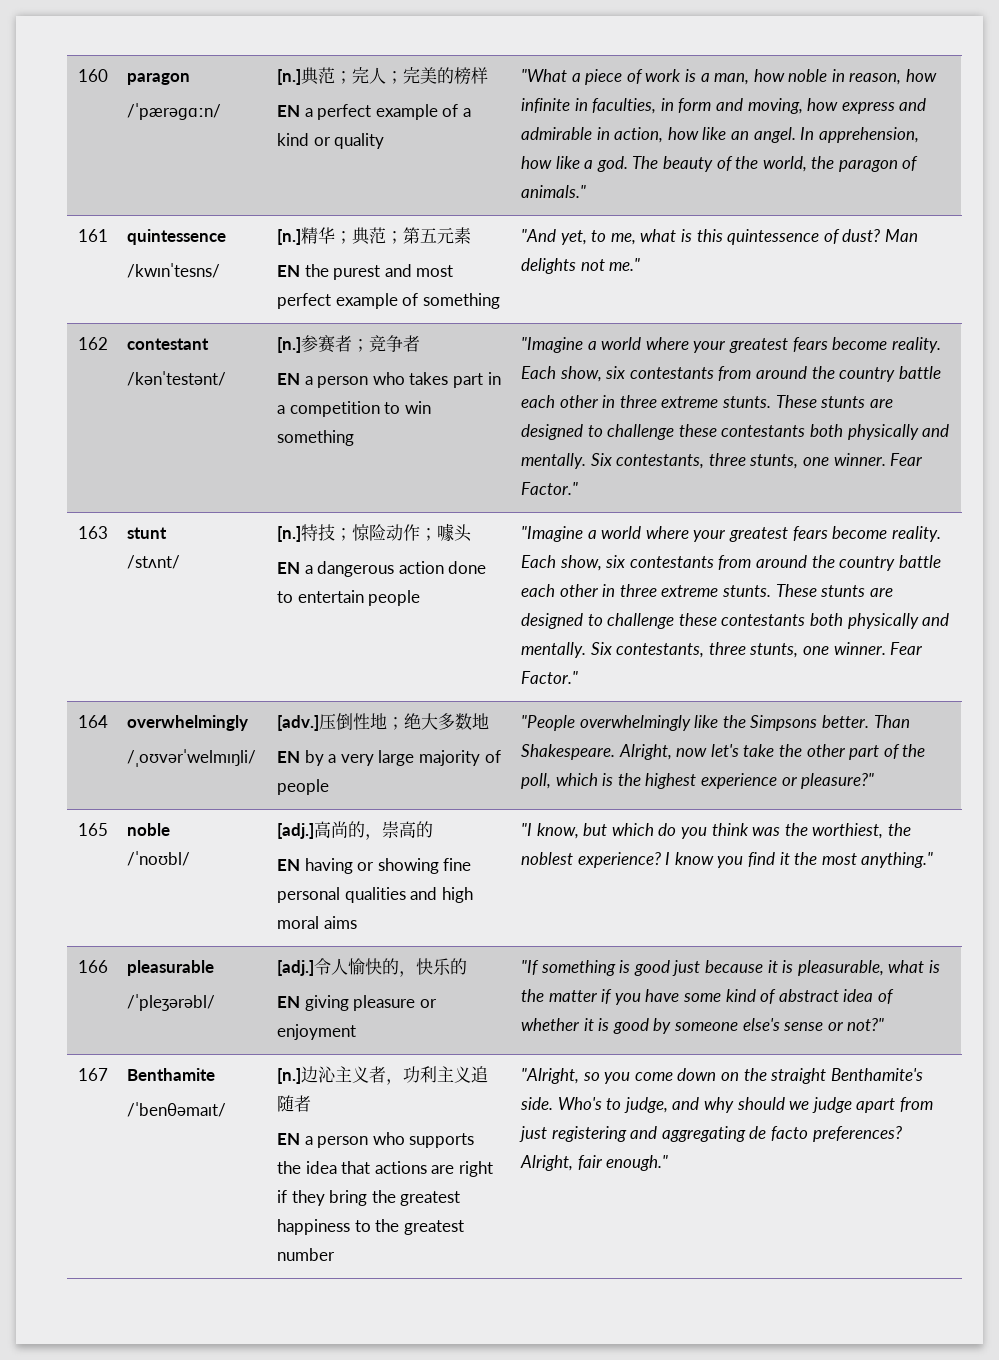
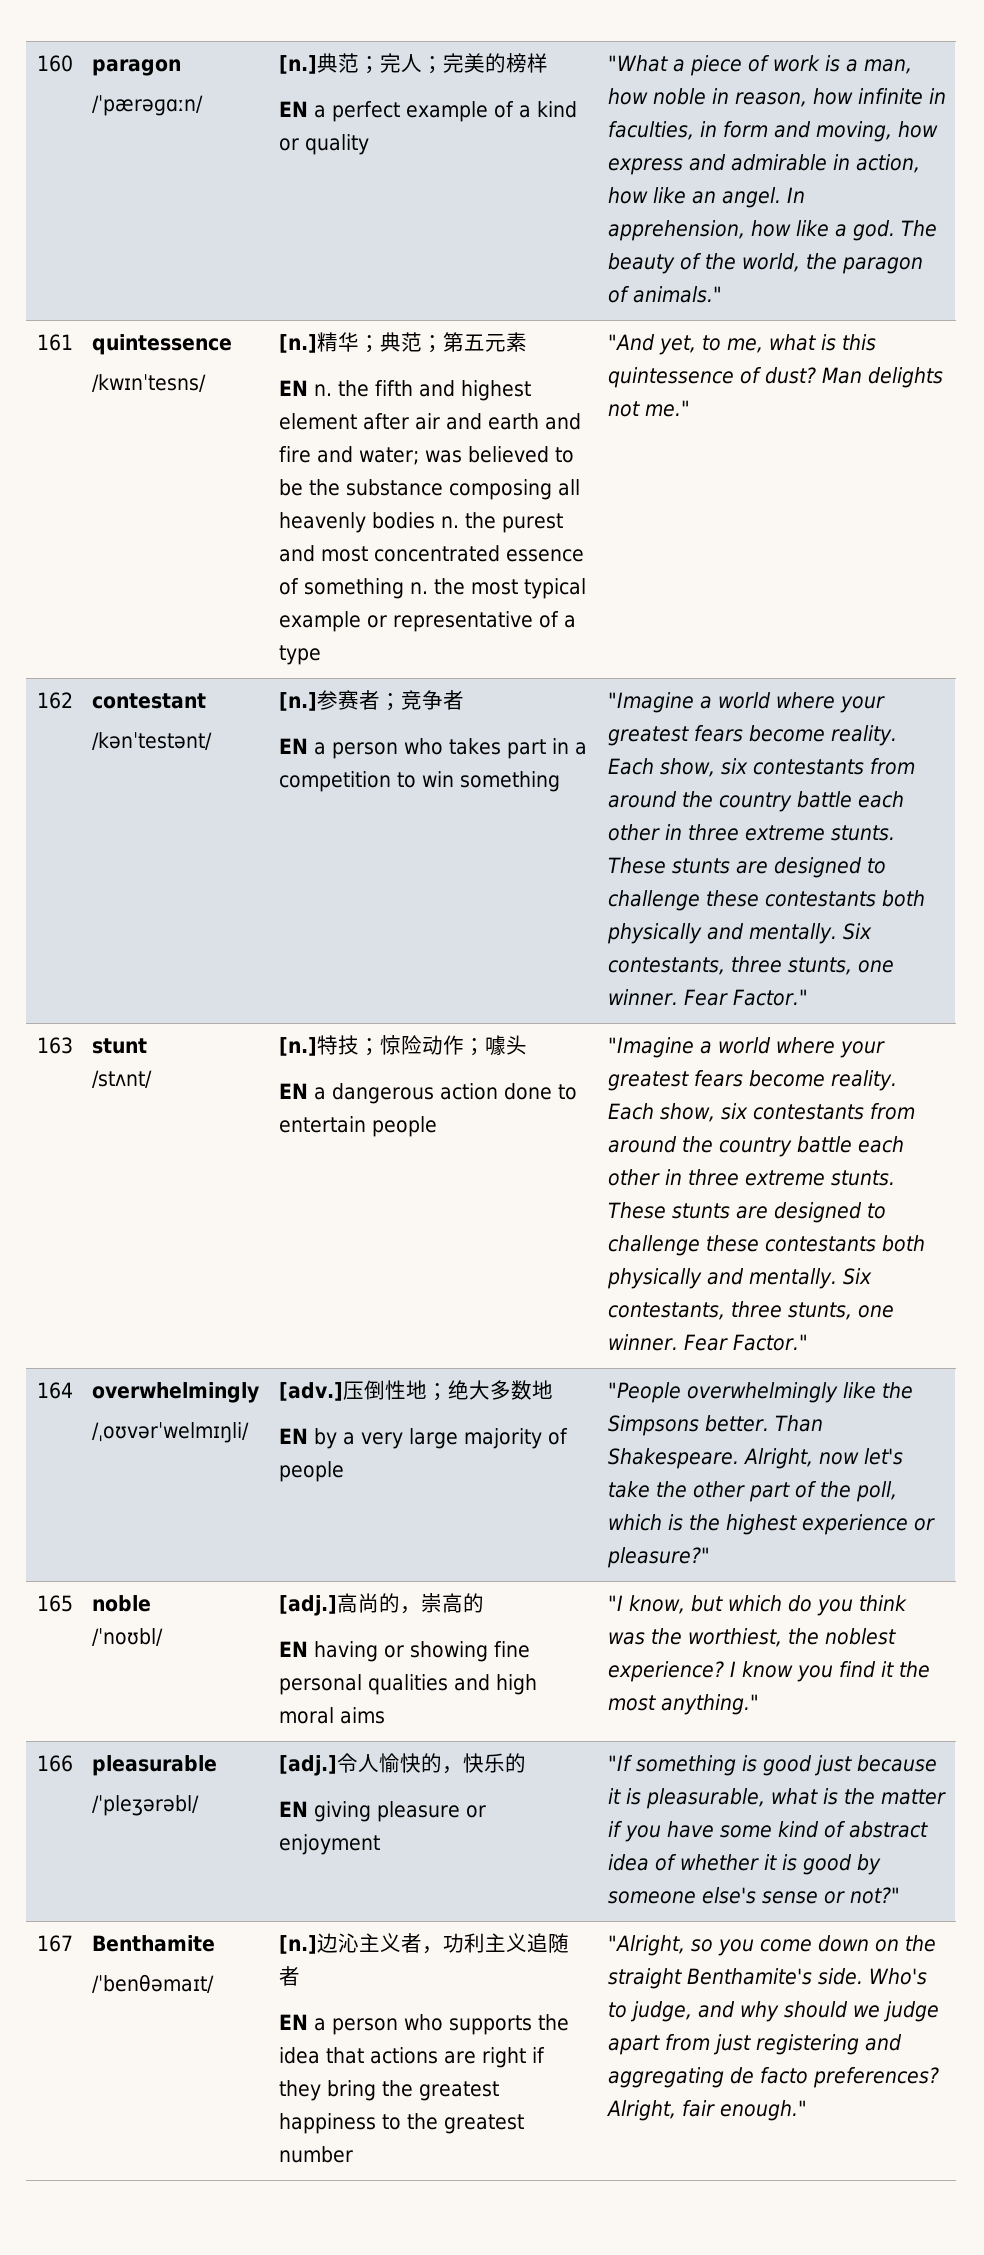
- EN the purest and most perfect example of something
+ EN n. the fifth and highest element after air and earth and fire and water; was believed to be the substance composing all heavenly bodies n. the purest and most concentrated essence of something n. the most typical example or representative of a type

